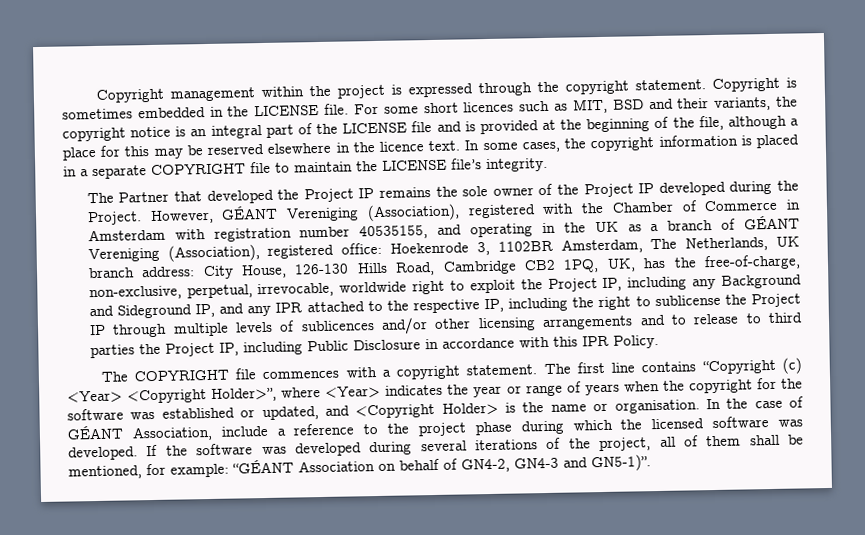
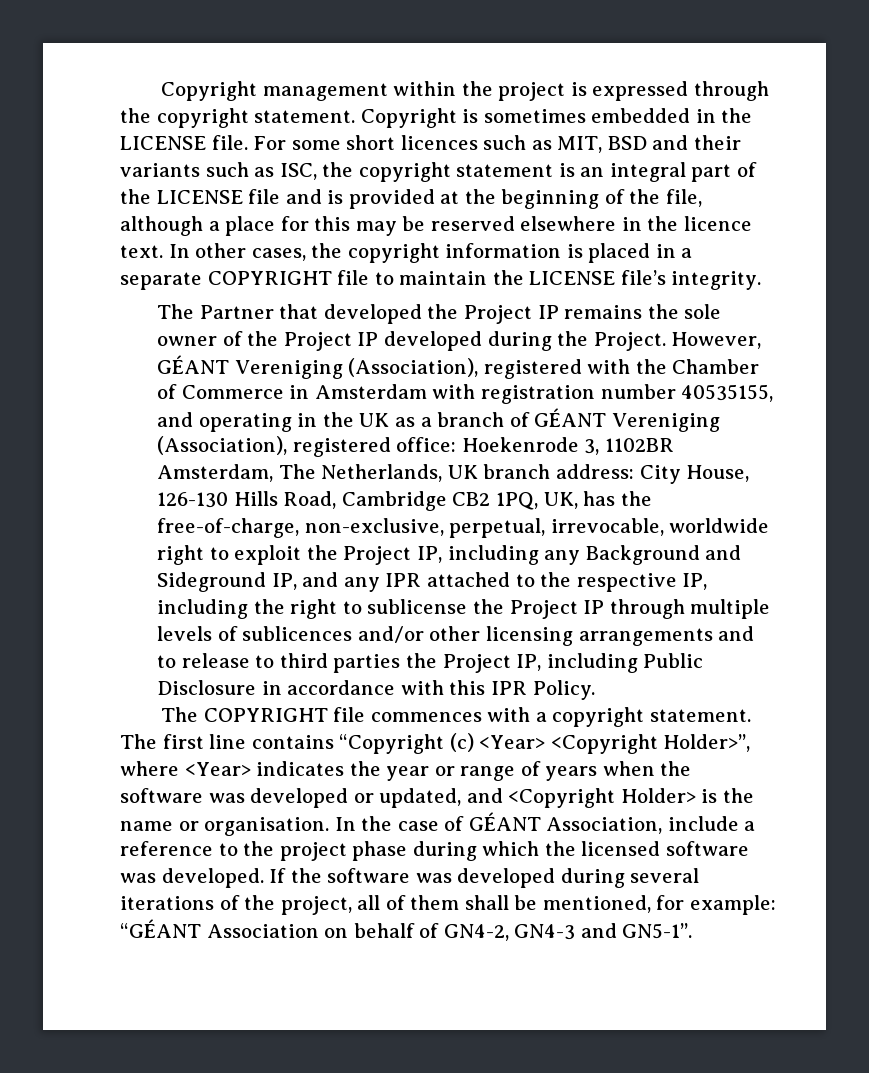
- For some short licences such as MIT, BSD and their variants, the copyright notice is an integral part of the LICENSE file and is provided at the beginning of the file, although a place for this may be reserved elsewhere in the licence text.
+ For some short licences such as MIT, BSD and their variants such as ISC, the copyright statement is an integral part of the LICENSE file and is provided at the beginning of the file, although a place for this may be reserved elsewhere in the licence text.
- In some cases, the copyright information is placed in a separate COPYRIGHT file to maintain the LICENSE file’s integrity.
+ In other cases, the copyright information is placed in a separate COPYRIGHT file to maintain the LICENSE file’s integrity.
- The first line contains “Copyright (c) <Year> <Copyright Holder>”, where <Year> indicates the year or range of years when the copyright for the software was established or updated, and <Copyright Holder> is the name or organisation.
+ The first line contains “Copyright (c) <Year> <Copyright Holder>”, where <Year> indicates the year or range of years when the software was developed or updated, and <Copyright Holder> is the name or organisation.
- If the software was developed during several iterations of the project, all of them shall be mentioned, for example: “GÉANT Association on behalf of GN4-2, GN4-3 and GN5-1)”.
+ If the software was developed during several iterations of the project, all of them shall be mentioned, for example: “GÉANT Association on behalf of GN4-2, GN4-3 and GN5-1”.

